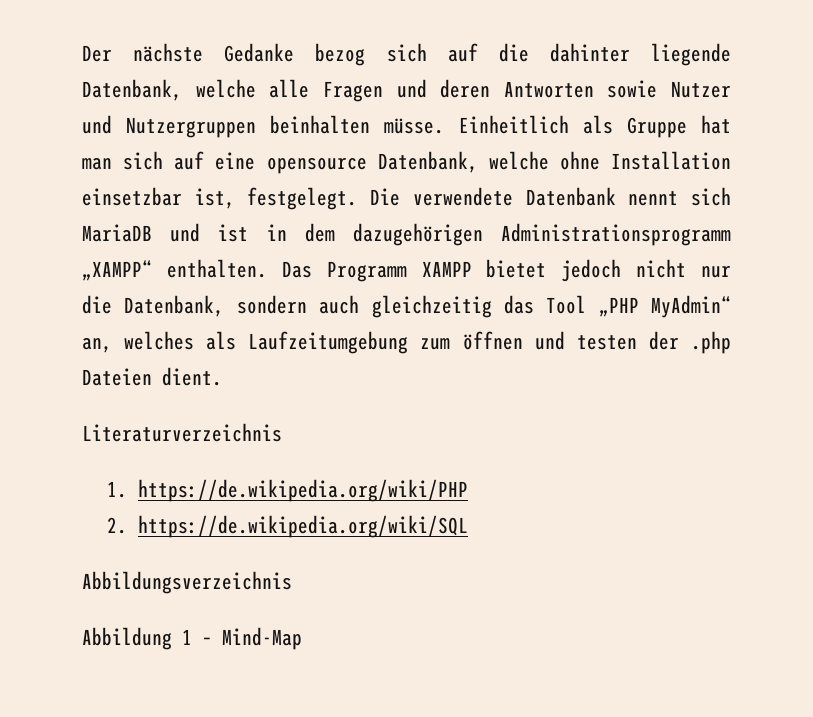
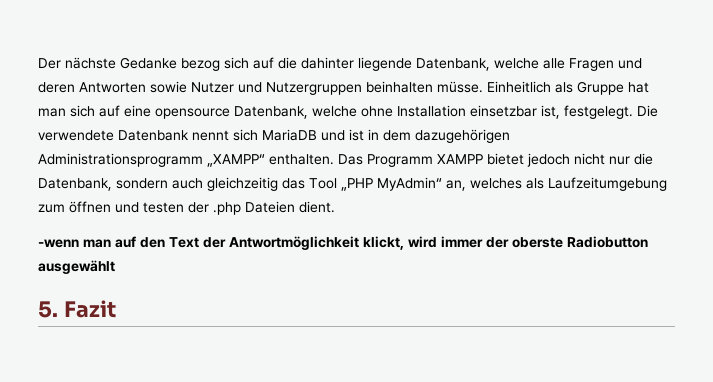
- Literaturverzeichnis
- 1. https://de.wikipedia.org/wiki/PHP
- 2. https://de.wikipedia.org/wiki/SQL
- Abbildungsverzeichnis
- Abbildung 1 – Mind-Map
+ -wenn man auf den Text der Antwortmöglichkeit klickt, wird immer der oberste Radiobutton ausgewählt
+ 5. Fazit

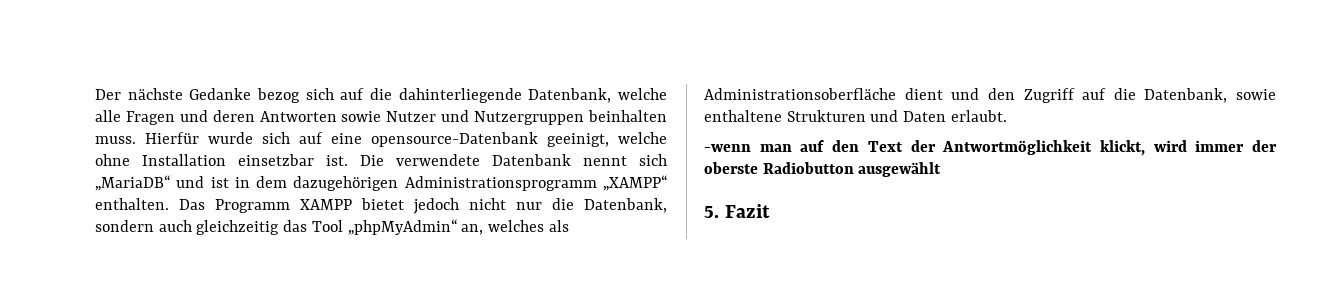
- Der nächste Gedanke bezog sich auf die dahinter liegende Datenbank, welche alle Fragen und deren Antworten sowie Nutzer und Nutzergruppen beinhalten müsse. Einheitlich als Gruppe hat man sich auf eine opensource Datenbank, welche ohne Installation einsetzbar ist, festgelegt.
+ Der nächste Gedanke bezog sich auf die dahinterliegende Datenbank, welche alle Fragen und deren Antworten sowie Nutzer und Nutzergruppen beinhalten muss. Hierfür wurde sich auf eine opensource-Datenbank geeinigt, welche ohne Installation einsetzbar ist.
- Die verwendete Datenbank nennt sich MariaDB und ist in dem dazugehörigen Administrationsprogramm „XAMPP“ enthalten.
+ Die verwendete Datenbank nennt sich „MariaDB“ und ist in dem dazugehörigen Administrationsprogramm „XAMPP“ enthalten.
- Das Programm XAMPP bietet jedoch nicht nur die Datenbank, sondern auch gleichzeitig das Tool „PHP MyAdmin“ an, welches als Laufzeitumgebung zum öffnen und testen der .php Dateien dient.
+ Das Programm XAMPP bietet jedoch nicht nur die Datenbank, sondern auch gleichzeitig das Tool „phpMyAdmin“ an, welches als Administrationsoberfläche dient und den Zugriff auf die Datenbank, sowie enthaltene Strukturen und Daten erlaubt.

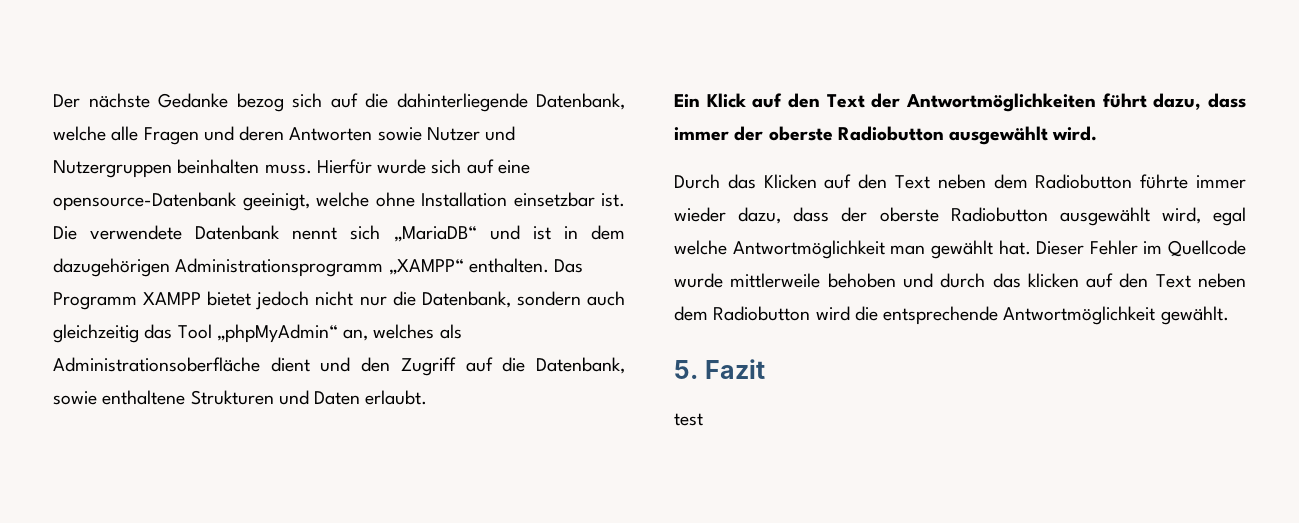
- -wenn man auf den Text der Antwortmöglichkeit klickt, wird immer der oberste Radiobutton ausgewählt
+ Ein Klick auf den Text der Antwortmöglichkeiten führt dazu, dass immer der oberste Radiobutton ausgewählt wird.
+ Durch das Klicken auf den Text neben dem Radiobutton führte immer wieder dazu, dass der oberste Radiobutton ausgewählt wird, egal welche Antwortmöglichkeit man gewählt hat. Dieser Fehler im Quellcode wurde mittlerweile behoben und durch das klicken auf den Text neben dem Radiobutton wird die entsprechende Antwortmöglichkeit gewählt.
+ test

